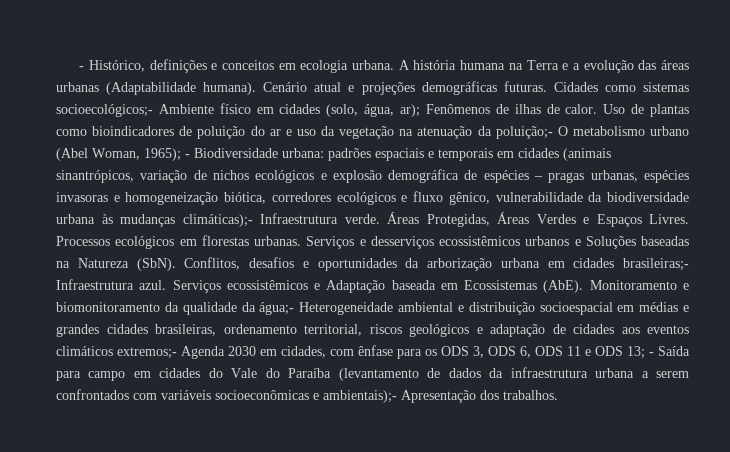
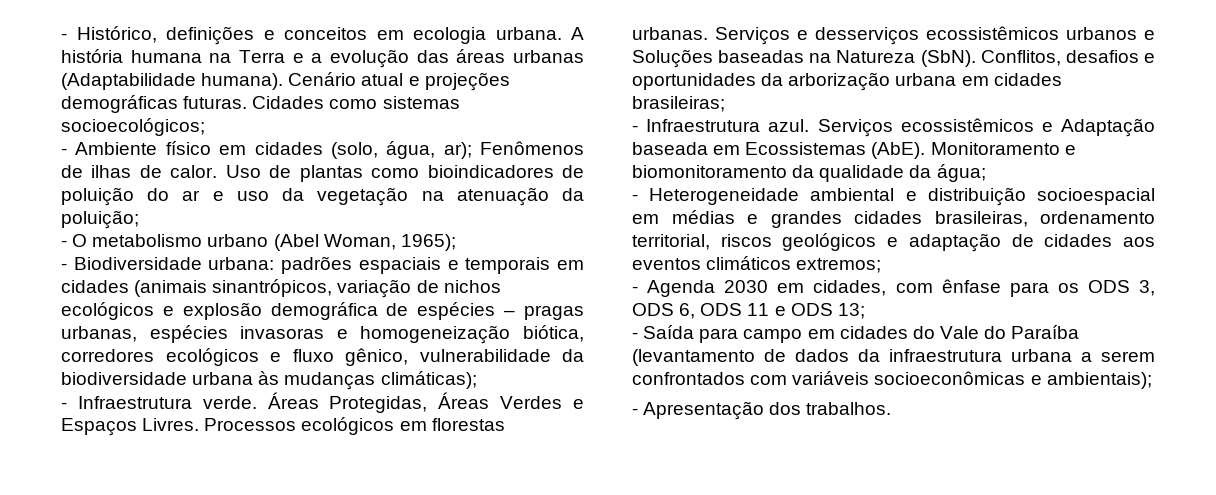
- Cidades como sistemas socioecológicos;- Ambiente físico em cidades (solo, água, ar); Fenômenos de ilhas de calor.
+ Cidades como sistemas socioecológicos;
+ - Ambiente físico em cidades (solo, água, ar); Fenômenos de ilhas de calor.
- Uso de plantas como bioindicadores de poluição do ar e uso da vegetação na atenuação da poluição;- O metabolismo urbano (Abel Woman, 1965); - Biodiversidade urbana:
+ Uso de plantas como bioindicadores de poluição do ar e uso da vegetação na atenuação da poluição;
+ - O metabolismo urbano (Abel Woman, 1965);
+ - Biodiversidade urbana:
- padrões espaciais e temporais em cidades (animais sinantrópicos, variação de nichos ecológicos e explosão demográfica de espécies – pragas urbanas, espécies invasoras e homogeneização biótica, corredores ecológicos e fluxo gênico, vulnerabilidade da biodiversidade urbana às mudanças climáticas);- Infraestrutura verde.
+ padrões espaciais e temporais em cidades (animais sinantrópicos, variação de nichos ecológicos e explosão demográfica de espécies – pragas urbanas, espécies invasoras e homogeneização biótica, corredores ecológicos e fluxo gênico, vulnerabilidade da biodiversidade urbana às mudanças climáticas);
+ - Infraestrutura verde.
- Conflitos, desafios e oportunidades da arborização urbana em cidades brasileiras;- Infraestrutura azul.
+ Conflitos, desafios e oportunidades da arborização urbana em cidades brasileiras;
+ - Infraestrutura azul.
- Monitoramento e biomonitoramento da qualidade da água;- Heterogeneidade ambiental e distribuição socioespacial em médias e grandes cidades brasileiras, ordenamento territorial, riscos geológicos e adaptação de cidades aos eventos climáticos extremos;- Agenda 2030 em cidades, com ênfase para os ODS 3, ODS 6, ODS 11 e ODS 13; - Saída para campo em cidades do Vale do Paraíba (levantamento de dados da infraestrutura urbana a serem confrontados com variáveis socioeconômicas e ambientais);- Apresentação dos trabalhos.
+ Monitoramento e biomonitoramento da qualidade da água;
+ - Heterogeneidade ambiental e distribuição socioespacial em médias e grandes cidades brasileiras, ordenamento territorial, riscos geológicos e adaptação de cidades aos eventos climáticos extremos;
+ - Agenda 2030 em cidades, com ênfase para os ODS 3, ODS 6, ODS 11 e ODS 13;
+ - Saída para campo em cidades do Vale do Paraíba (levantamento de dados da infraestrutura urbana a serem confrontados com variáveis socioeconômicas e ambientais);
+ - Apresentação dos trabalhos.

